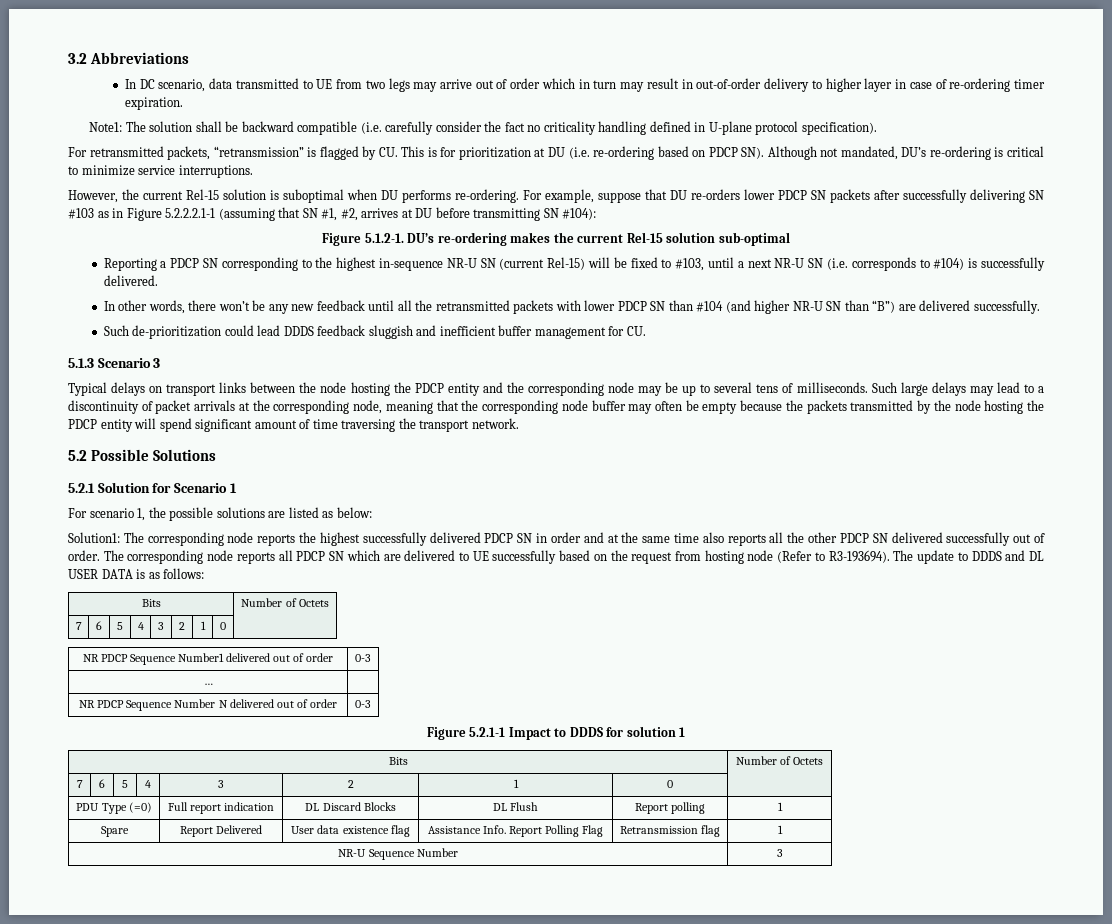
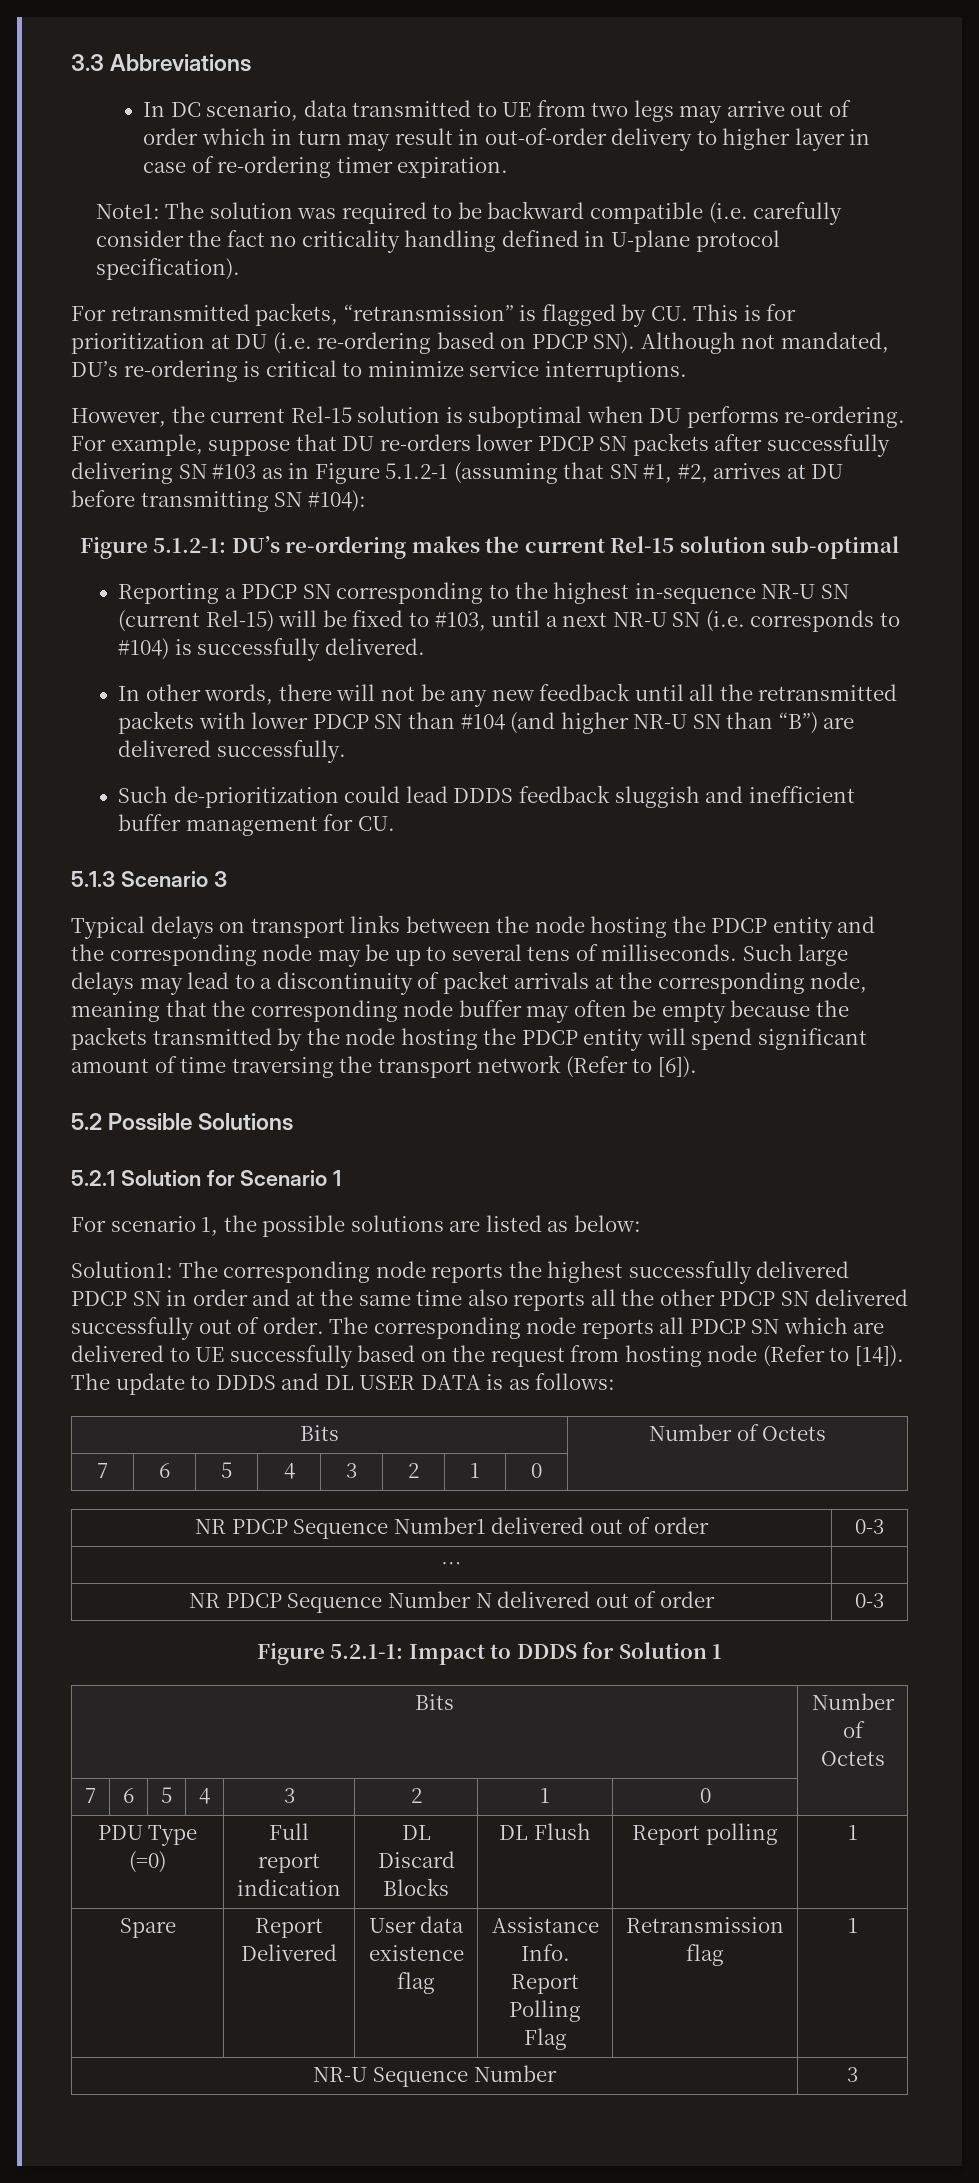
- 3.2 Abbreviations
+ 3.3 Abbreviations
- Note1: The solution shall be backward compatible (i.e. carefully consider the fact no criticality handling defined in U-plane protocol specification).
+ Note1: The solution was required to be backward compatible (i.e. carefully consider the fact no criticality handling defined in U-plane protocol specification).
- For example, suppose that DU re-orders lower PDCP SN packets after successfully delivering SN #103 as in Figure 5.2.2.2.1-1 (assuming that SN #1, #2, arrives at DU before transmitting SN #104):
+ For example, suppose that DU re-orders lower PDCP SN packets after successfully delivering SN #103 as in Figure 5.1.2-1 (assuming that SN #1, #2, arrives at DU before transmitting SN #104):
- Figure 5.1.2-1. DU’s re-ordering makes the current Rel-15 solution sub-optimal
+ Figure 5.1.2-1: DU’s re-ordering makes the current Rel-15 solution sub-optimal
- In other words, there won’t be any new feedback until all the retransmitted packets with lower PDCP SN than #104 (and higher NR-U SN than “B”) are delivered successfully.
+ In other words, there will not be any new feedback until all the retransmitted packets with lower PDCP SN than #104 (and higher NR-U SN than “B”) are delivered successfully.
- Such large delays may lead to a discontinuity of packet arrivals at the corresponding node, meaning that the corresponding node buffer may often be empty because the packets transmitted by the node hosting the PDCP entity will spend significant amount of time traversing the transport network.
+ Such large delays may lead to a discontinuity of packet arrivals at the corresponding node, meaning that the corresponding node buffer may often be empty because the packets transmitted by the node hosting the PDCP entity will spend significant amount of time traversing the transport network (Refer to [6]).
- The corresponding node reports all PDCP SN which are delivered to UE successfully based on the request from hosting node (Refer to R3-193694).
+ The corresponding node reports all PDCP SN which are delivered to UE successfully based on the request from hosting node (Refer to [14]).
- Figure 5.2.1-1 Impact to DDDS for solution 1
+ Figure 5.2.1-1: Impact to DDDS for Solution 1

